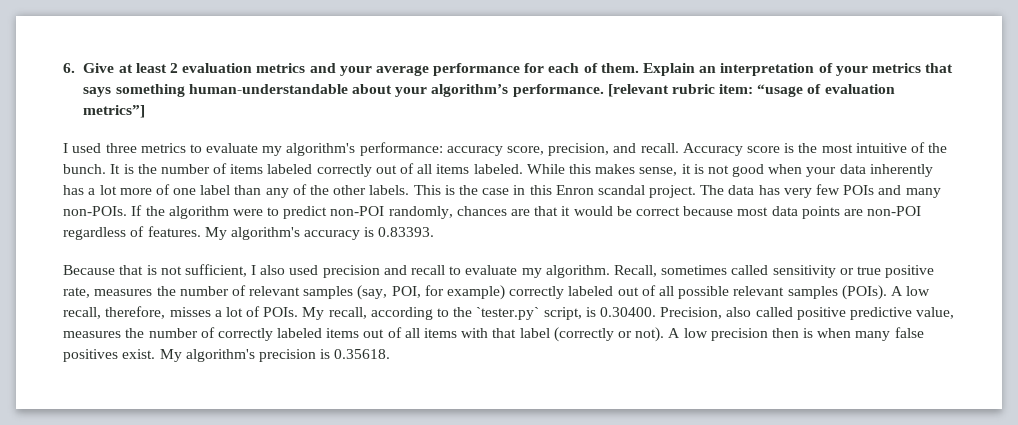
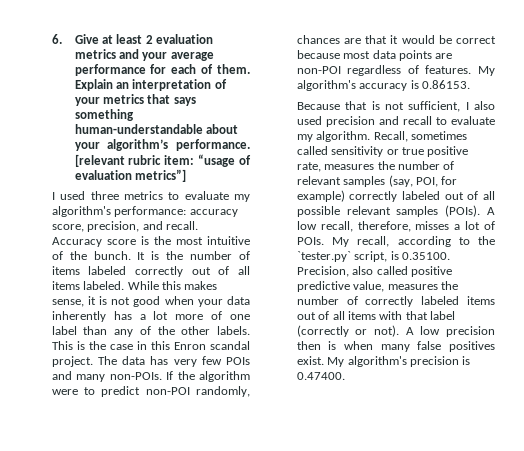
- My algorithm's accuracy is 0.83393.
+ My algorithm's accuracy is 0.86153.
- My recall, according to the `tester.py` script, is 0.30400. Precision, also called positive predictive value, measures the number of correctly labeled items out of all items with that label (correctly or not).
+ My recall, according to the `tester.py` script, is 0.35100. Precision, also called positive predictive value, measures the number of correctly labeled items out of all items with that label (correctly or not).
- My algorithm's precision is 0.35618.
+ My algorithm's precision is 0.47400.

